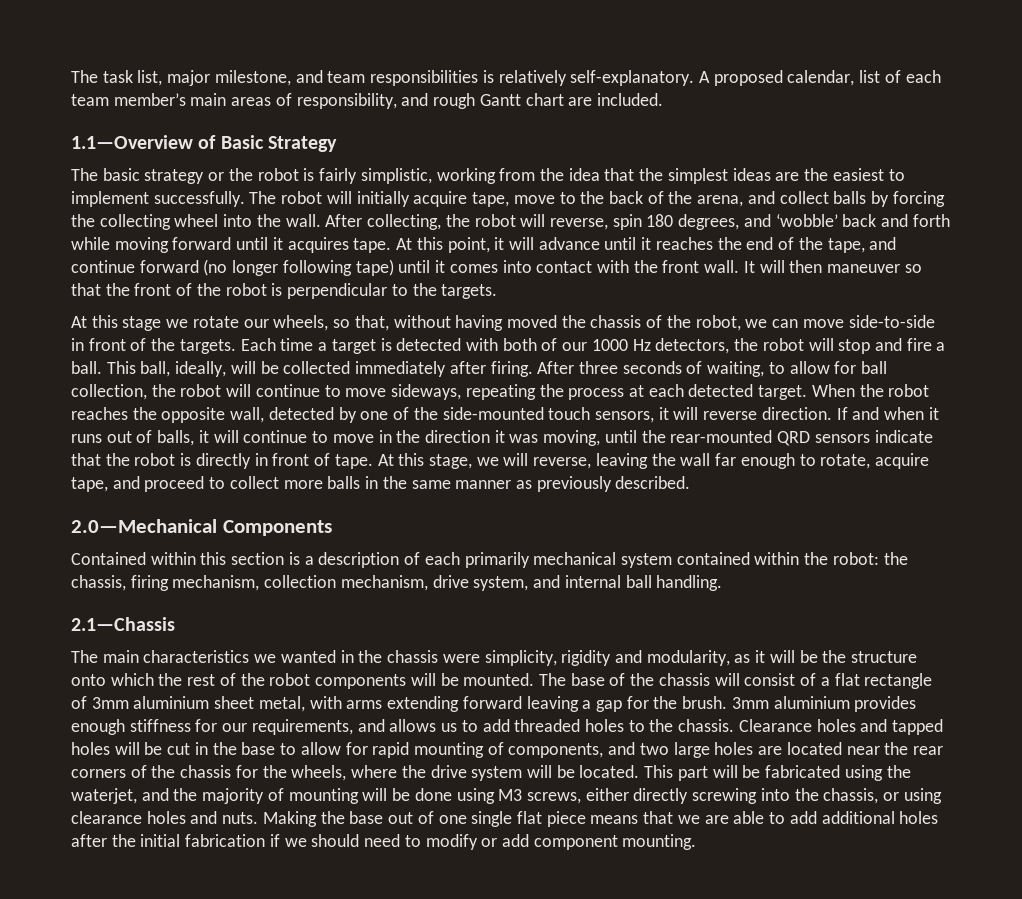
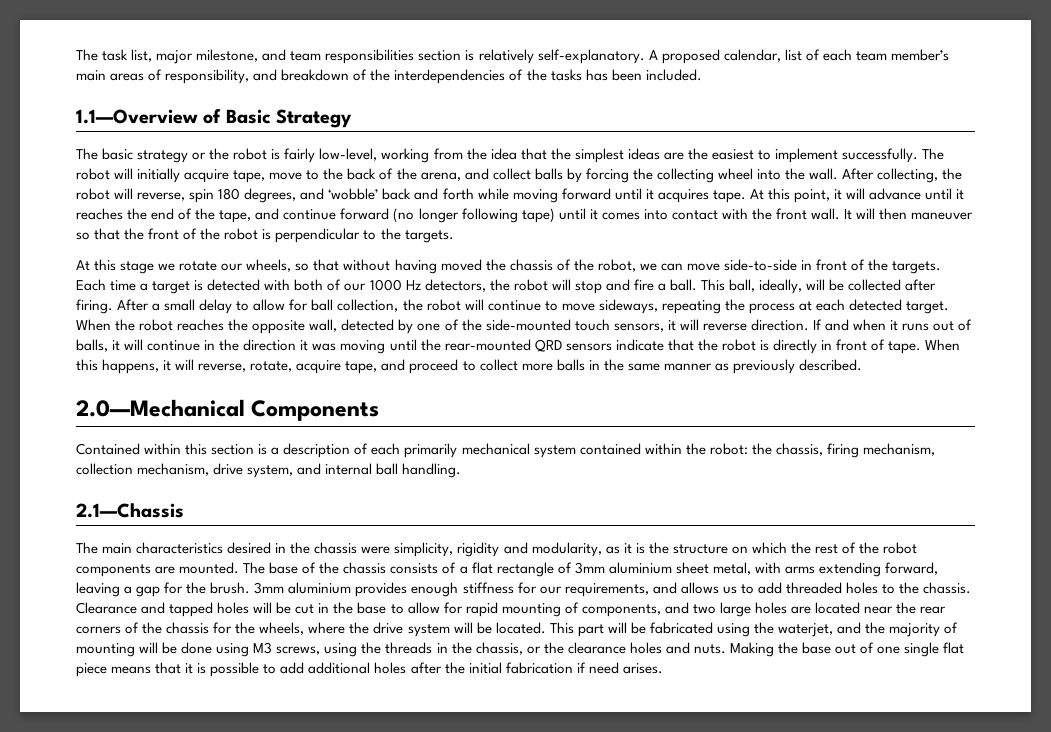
- The task list, major milestone, and team responsibilities is relatively self-explanatory.
+ The task list, major milestone, and team responsibilities section is relatively self-explanatory.
- A proposed calendar, list of each team member’s main areas of responsibility, and rough Gantt chart are included.
+ A proposed calendar, list of each team member’s main areas of responsibility, and breakdown of the interdependencies of the tasks has been included.
- The basic strategy or the robot is fairly simplistic, working from the idea that the simplest ideas are the easiest to implement successfully.
+ The basic strategy or the robot is fairly low-level, working from the idea that the simplest ideas are the easiest to implement successfully.
- At this stage we rotate our wheels, so that, without having moved the chassis of the robot, we can move side-to-side in front of the targets.
+ At this stage we rotate our wheels, so that without having moved the chassis of the robot, we can move side-to-side in front of the targets.
- This ball, ideally, will be collected immediately after firing.
+ This ball, ideally, will be collected after firing.
- After three seconds of waiting, to allow for ball collection, the robot will continue to move sideways, repeating the process at each detected target.
+ After a small delay to allow for ball collection, the robot will continue to move sideways, repeating the process at each detected target.
- If and when it runs out of balls, it will continue to move in the direction it was moving, until the rear-mounted QRD sensors indicate that the robot is directly in front of tape.
+ If and when it runs out of balls, it will continue in the direction it was moving until the rear-mounted QRD sensors indicate that the robot is directly in front of tape.
- At this stage, we will reverse, leaving the wall far enough to rotate, acquire tape, and proceed to collect more balls in the same manner as previously described.
+ When this happens, it will reverse, rotate, acquire tape, and proceed to collect more balls in the same manner as previously described.
- The main characteristics we wanted in the chassis were simplicity, rigidity and modularity, as it will be the structure onto which the rest of the robot components will be mounted.
+ The main characteristics desired in the chassis were simplicity, rigidity and modularity, as it is the structure on which the rest of the robot components are mounted.
- The base of the chassis will consist of a flat rectangle of 3mm aluminium sheet metal, with arms extending forward leaving a gap for the brush.
+ The base of the chassis consists of a flat rectangle of 3mm aluminium sheet metal, with arms extending forward, leaving a gap for the brush.
- Clearance holes and tapped holes will be cut in the base to allow for rapid mounting of components, and two large holes are located near the rear corners of the chassis for the wheels, where the drive system will be located.
+ Clearance and tapped holes will be cut in the base to allow for rapid mounting of components, and two large holes are located near the rear corners of the chassis for the wheels, where the drive system will be located.
- This part will be fabricated using the waterjet, and the majority of mounting will be done using M3 screws, either directly screwing into the chassis, or using clearance holes and nuts.
+ This part will be fabricated using the waterjet, and the majority of mounting will be done using M3 screws, using the threads in the chassis, or the clearance holes and nuts.
- Making the base out of one single flat piece means that we are able to add additional holes after the initial fabrication if we should need to modify or add component mounting.
+ Making the base out of one single flat piece means that it is possible to add additional holes after the initial fabrication if need arises.

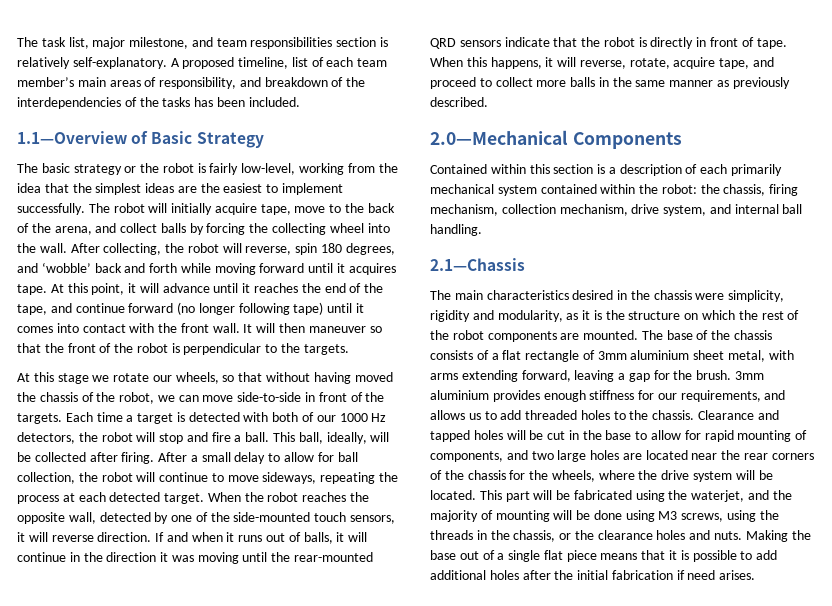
- A proposed calendar, list of each team member’s main areas of responsibility, and breakdown of the interdependencies of the tasks has been included.
+ A proposed timeline, list of each team member’s main areas of responsibility, and breakdown of the interdependencies of the tasks has been included.
- Making the base out of one single flat piece means that it is possible to add additional holes after the initial fabrication if need arises.
+ Making the base out of a single flat piece means that it is possible to add additional holes after the initial fabrication if need arises.

